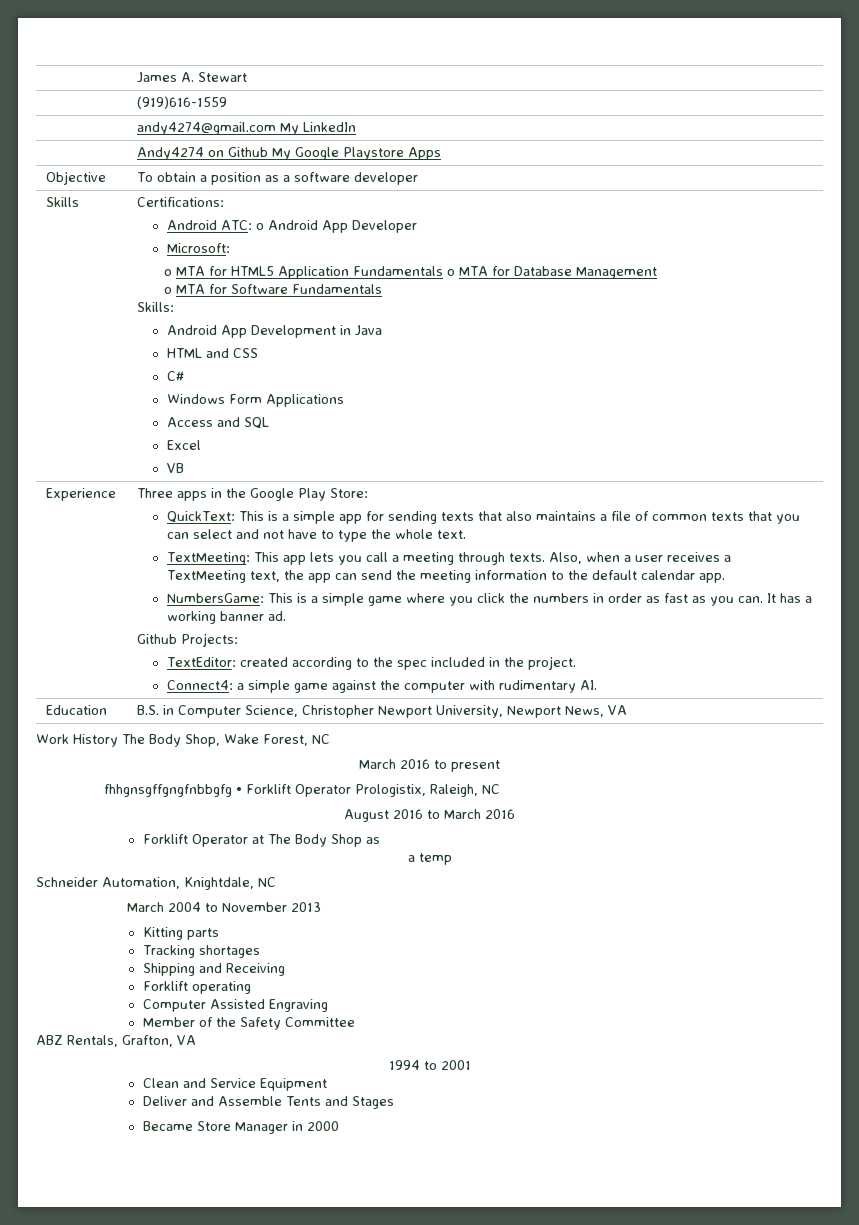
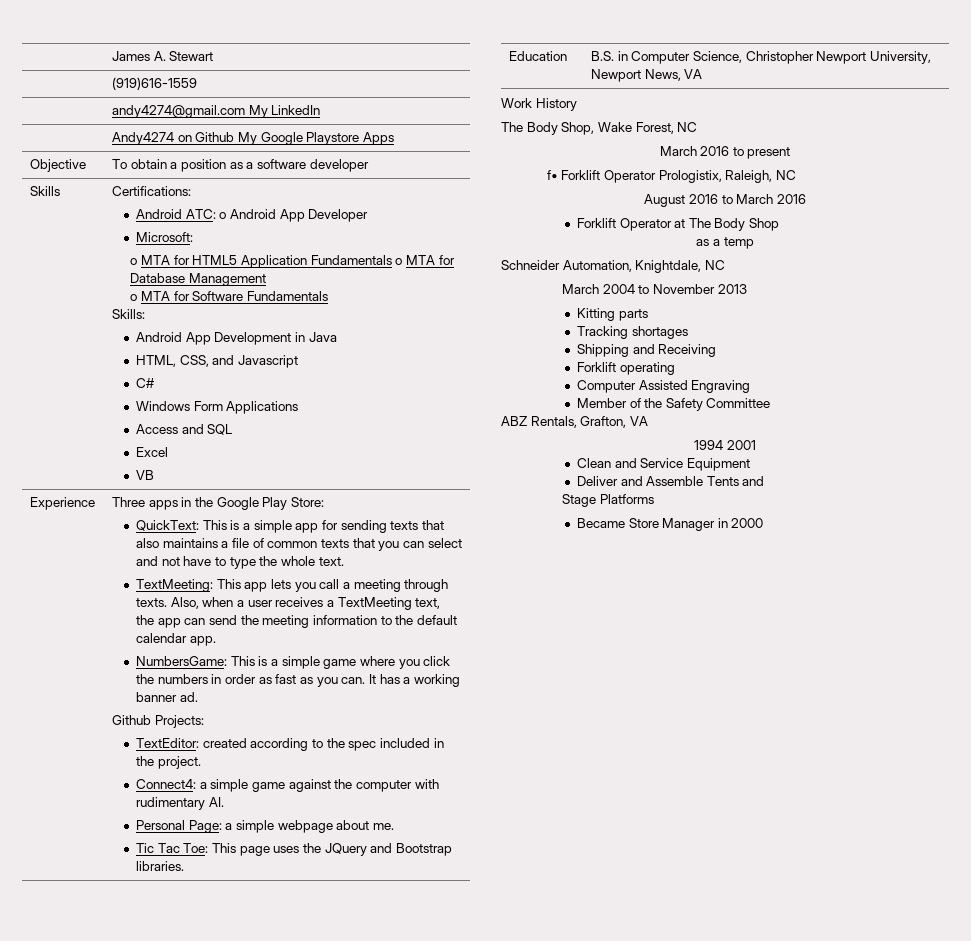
- HTML and CSS
+ HTML, CSS, and Javascript
+ Personal Page: a simple webpage about me.
+ Tic Tac Toe: This page uses the JQuery and Bootstrap libraries.
- Work History The Body Shop, Wake Forest, NC
+ Work History
+ The Body Shop, Wake Forest, NC
- fhhgnsgffgngfnbbgfg • Forklift Operator Prologistix, Raleigh, NC
+ f• Forklift Operator Prologistix, Raleigh, NC
- Forklift Operator at The Body Shop as
- a temp
+ Forklift Operator at The Body Shop
+ as a temp
- 1994 to 2001
+ 1994 2001
- Deliver and Assemble Tents and Stages
+ Deliver and Assemble Tents and
+ Stage Platforms

